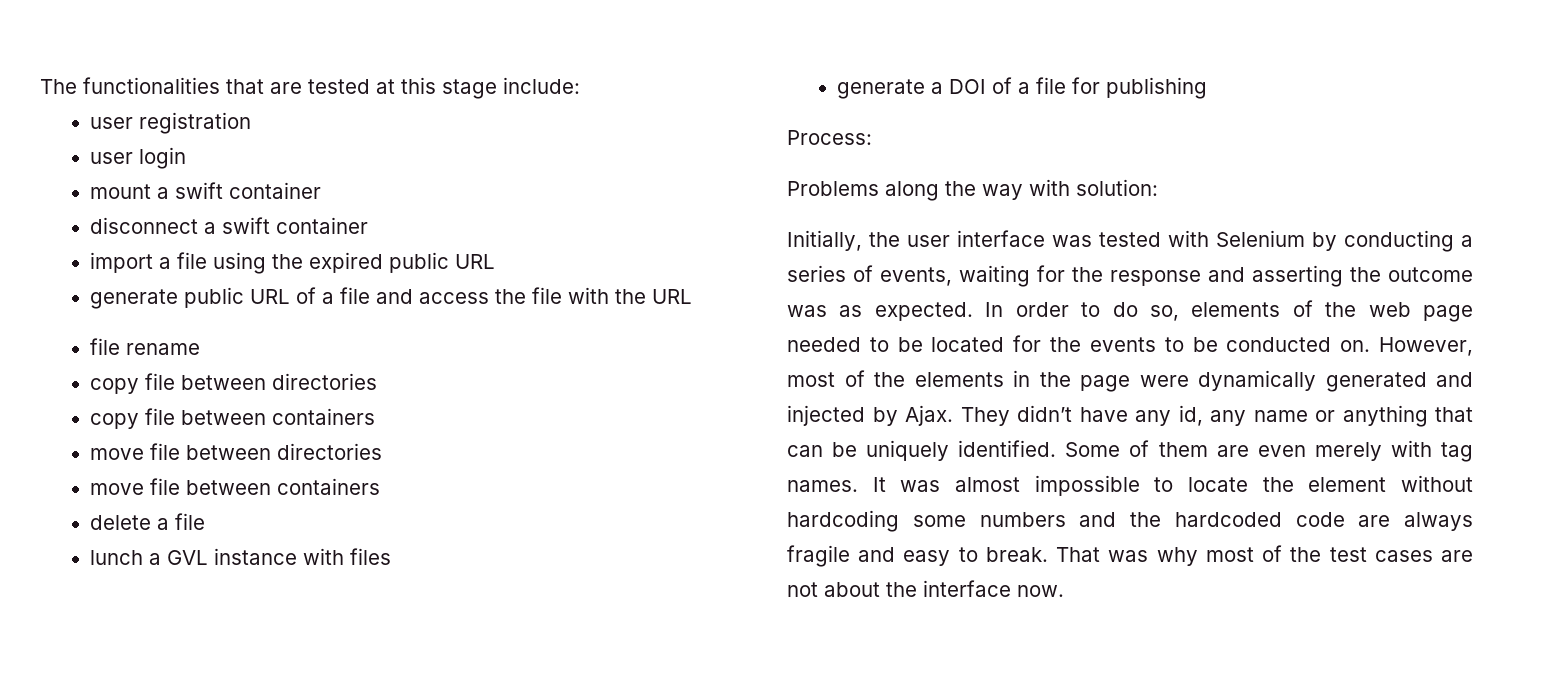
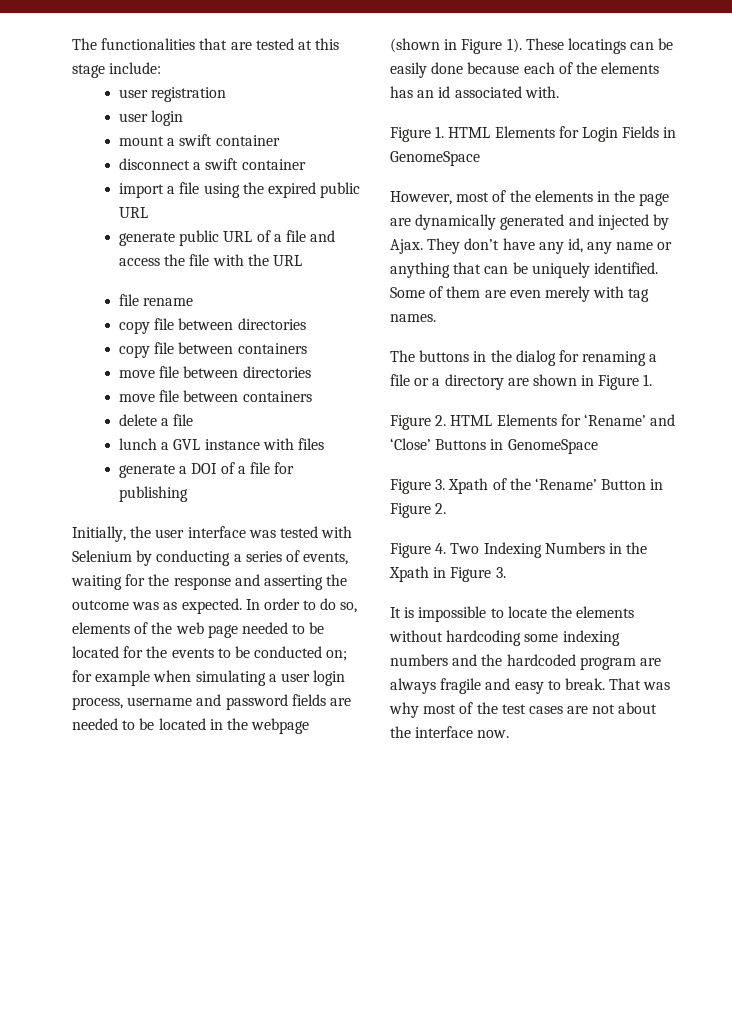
- Process:
- Problems along the way with solution:
- In order to do so, elements of the web page needed to be located for the events to be conducted on. However, most of the elements in the page were dynamically generated and injected by Ajax.
+ In order to do so, elements of the web page needed to be located for the events to be conducted on; for example when simulating a user login process, username and password fields are needed to be located in the webpage (shown in Figure 1). These locatings can be easily done because each of the elements has an id associated with.
+ Figure 1. HTML Elements for Login Fields in GenomeSpace
+ However, most of the elements in the page are dynamically generated and injected by Ajax.
- They didn’t have any id, any name or anything that can be uniquely identified.
+ They don’t have any id, any name or anything that can be uniquely identified.
- Some of them are even merely with tag names. It was almost impossible to locate the element without hardcoding some numbers and the hardcoded code are always fragile and easy to break.
+ Some of them are even merely with tag names.
+ The buttons in the dialog for renaming a file or a directory are shown in Figure 1.
+ Figure 2. HTML Elements for ‘Rename’ and ‘Close’ Buttons in GenomeSpace
+ Figure 3. Xpath of the ‘Rename’ Button in Figure 2.
+ Figure 4. Two Indexing Numbers in the Xpath in Figure 3.
+ It is impossible to locate the elements without hardcoding some indexing numbers and the hardcoded program are always fragile and easy to break.

